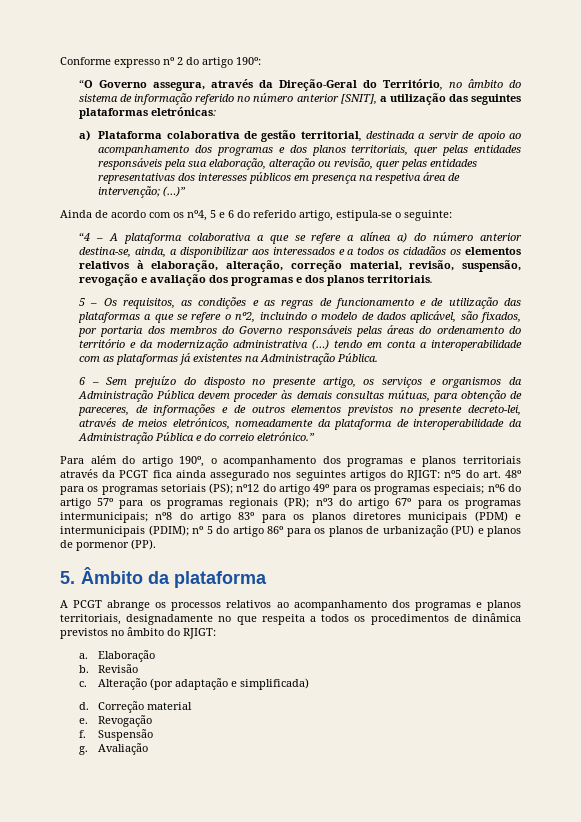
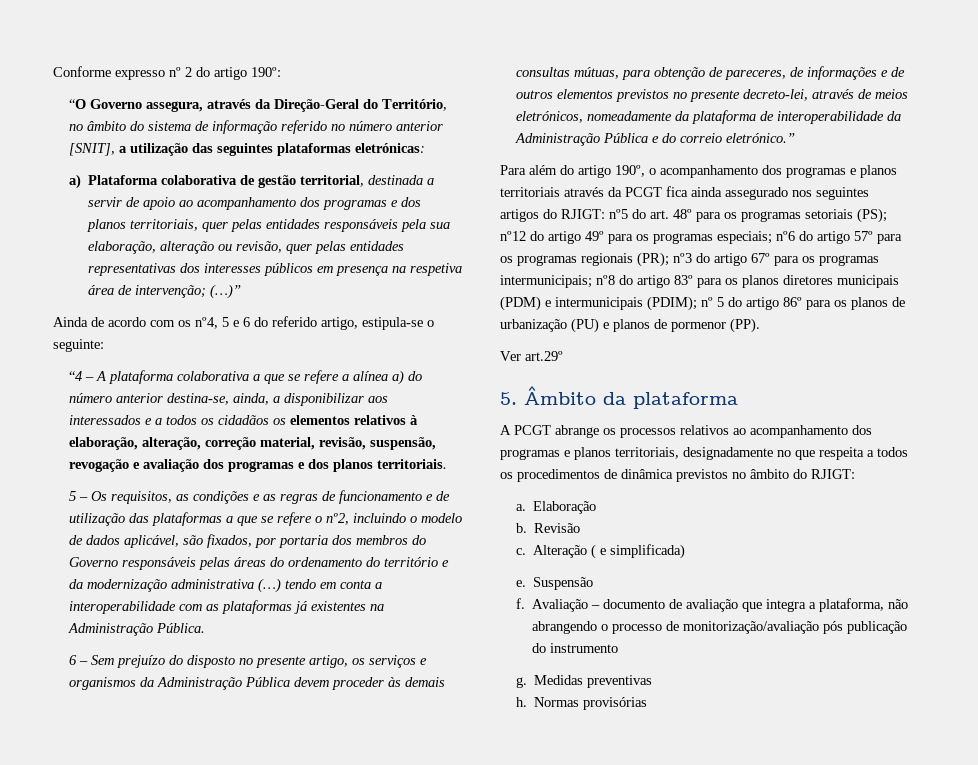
+ Ver art.29º
- Alteração (por adaptação e simplificada)
+ Alteração ( e simplificada)
- d. Correção material
- e. Revogação
- f. Suspensão
- g. Avaliação
+ e. Suspensão
+ f. Avaliação – documento de avaliação que integra a plataforma, não abrangendo o processo de monitorização/avaliação pós publicação do instrumento
+ g. Medidas preventivas
+ h. Normas provisórias

